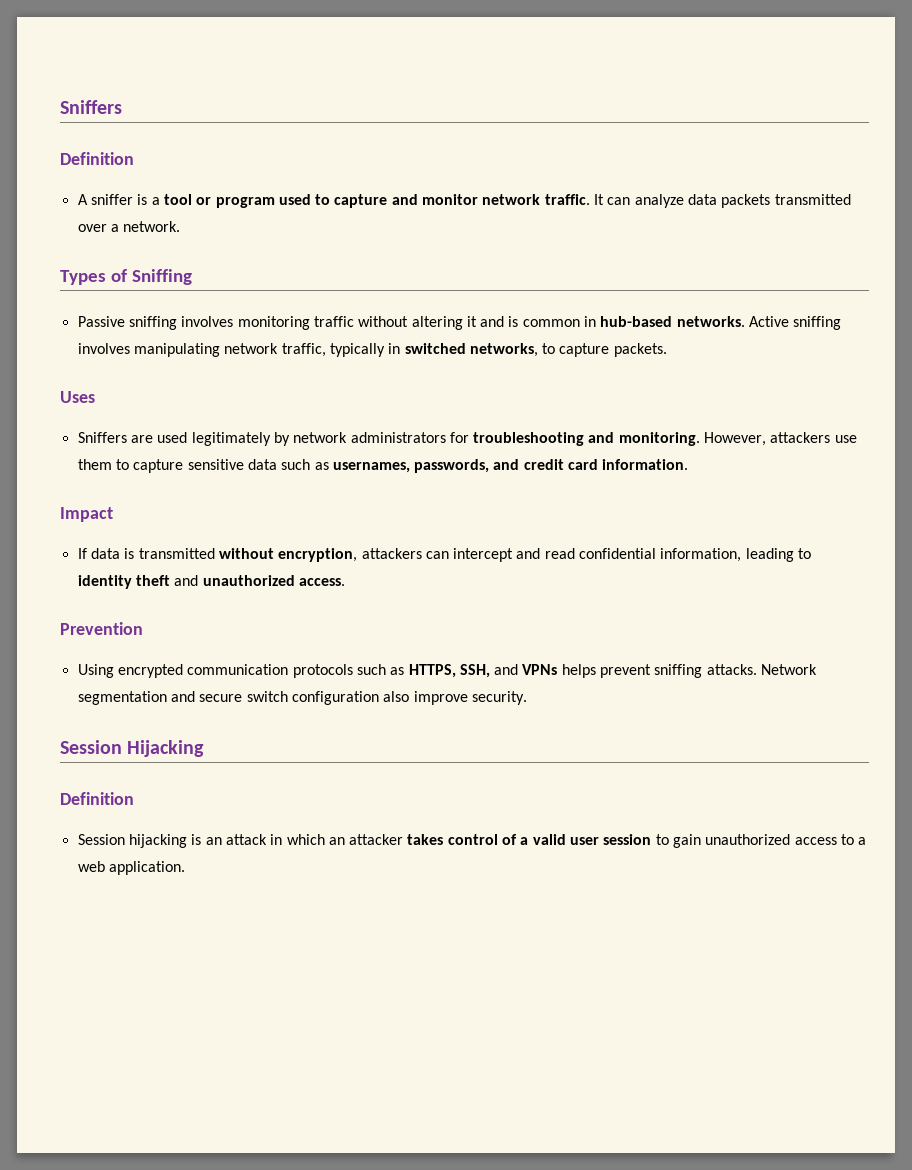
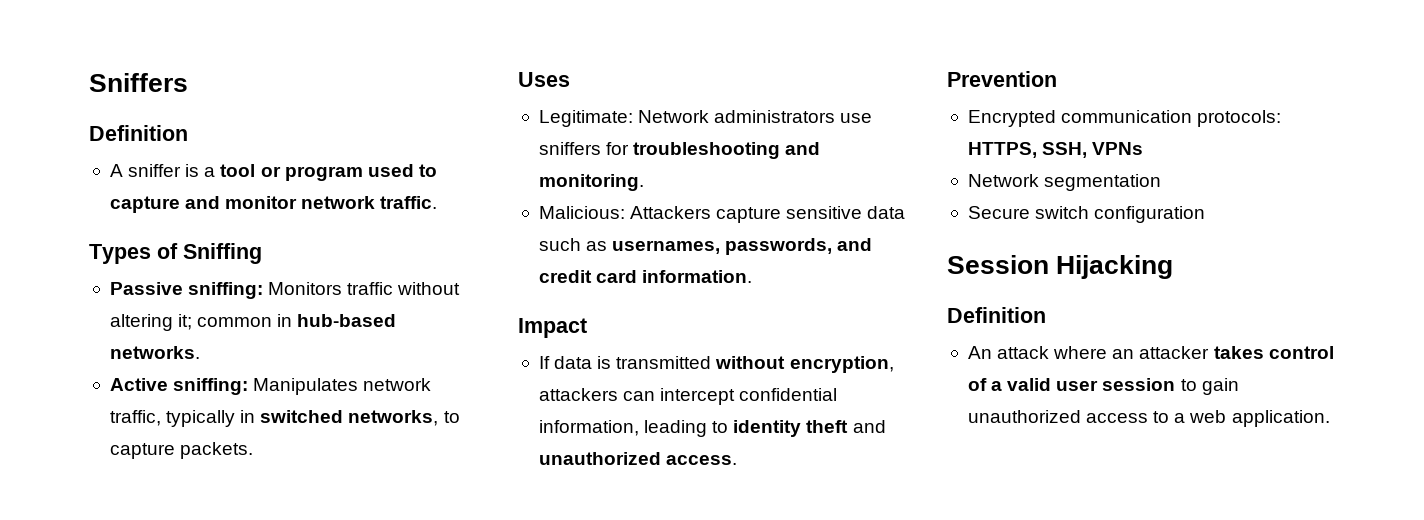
- A sniffer is a tool or program used to capture and monitor network traffic. It can analyze data packets transmitted over a network.
+ A sniffer is a tool or program used to capture and monitor network traffic.
  Types of Sniffing
- Passive sniffing involves monitoring traffic without altering it and is common in hub-based networks. Active sniffing involves manipulating network traffic, typically in switched networks, to capture packets.
+ Passive sniffing: Monitors traffic without altering it; common in hub-based networks.
+ Active sniffing: Manipulates network traffic, typically in switched networks, to capture packets.
- Sniffers are used legitimately by network administrators for troubleshooting and monitoring. However, attackers use them to capture sensitive data such as usernames, passwords, and credit card information.
+ Legitimate: Network administrators use sniffers for troubleshooting and monitoring.
+ Malicious: Attackers capture sensitive data such as usernames, passwords, and credit card information.
- If data is transmitted without encryption, attackers can intercept and read confidential information, leading to identity theft and unauthorized access.
+ If data is transmitted without encryption, attackers can intercept confidential information, leading to identity theft and unauthorized access.
- Using encrypted communication protocols such as HTTPS, SSH, and VPNs helps prevent sniffing attacks. Network segmentation and secure switch configuration also improve security.
+ Encrypted communication protocols: HTTPS, SSH, VPNs
+ Network segmentation
+ Secure switch configuration
- Session hijacking is an attack in which an attacker takes control of a valid user session to gain unauthorized access to a web application.
+ An attack where an attacker takes control of a valid user session to gain unauthorized access to a web application.

